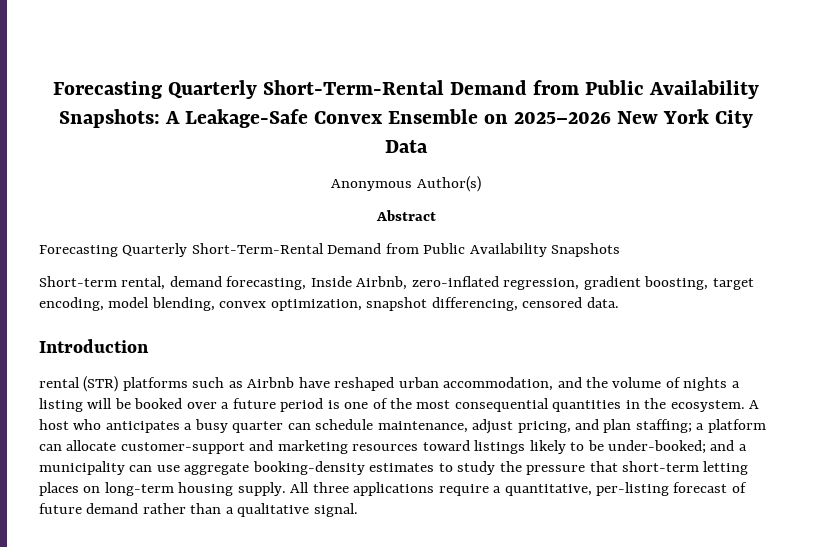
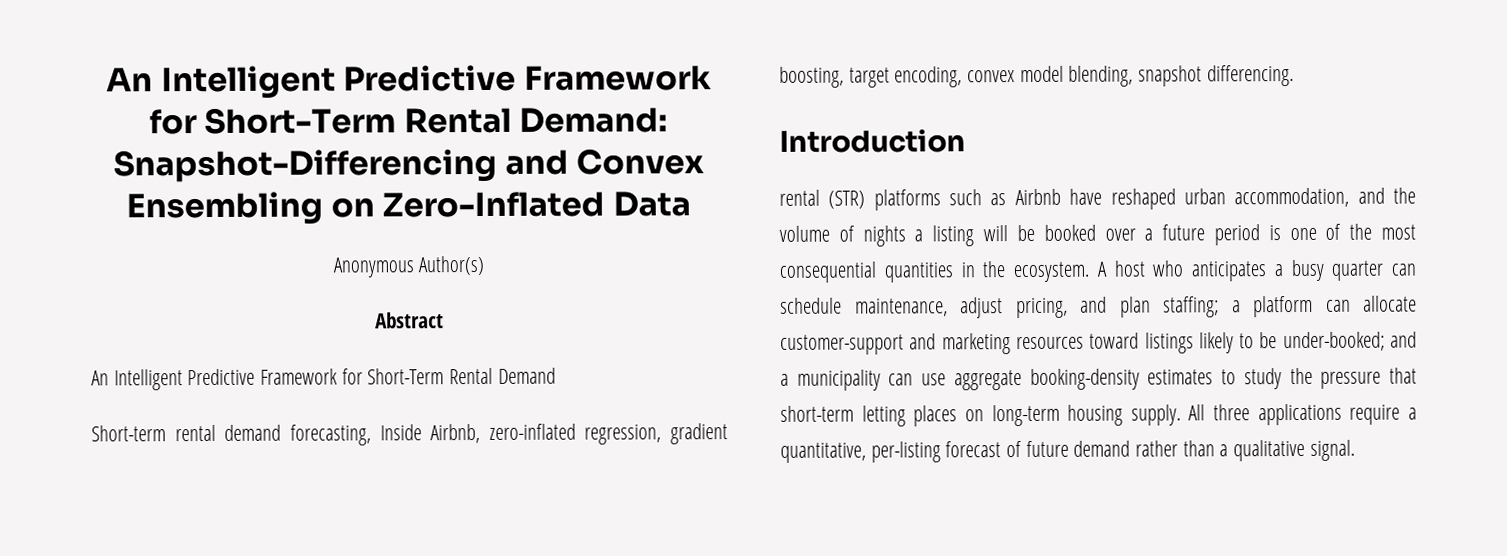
- Forecasting Quarterly Short-Term-Rental Demand from Public Availability Snapshots: A Leakage-Safe Convex Ensemble on 2025–2026 New York City Data
+ An Intelligent Predictive Framework for Short-Term Rental Demand: Snapshot-Differencing and Convex Ensembling on Zero-Inflated Data
  Anonymous Author(s)
  Abstract
- Forecasting Quarterly Short-Term-Rental Demand from Public Availability Snapshots
+ An Intelligent Predictive Framework for Short-Term Rental Demand
- Short-term rental, demand forecasting, Inside Airbnb, zero-inflated regression, gradient boosting, target encoding, model blending, convex optimization, snapshot differencing, censored data.
+ Short-term rental demand forecasting, Inside Airbnb, zero-inflated regression, gradient boosting, target encoding, convex model blending, snapshot differencing.

